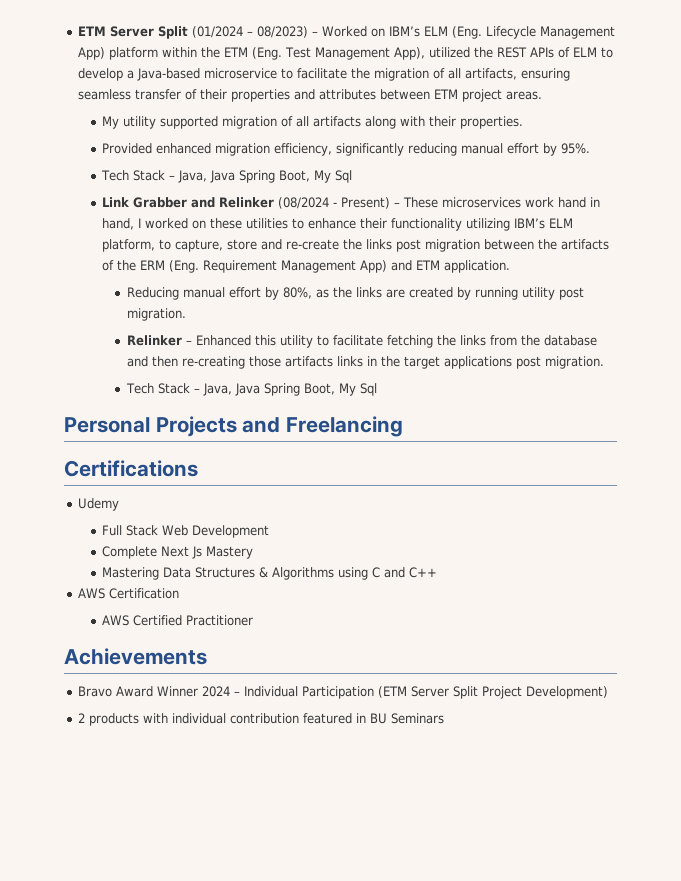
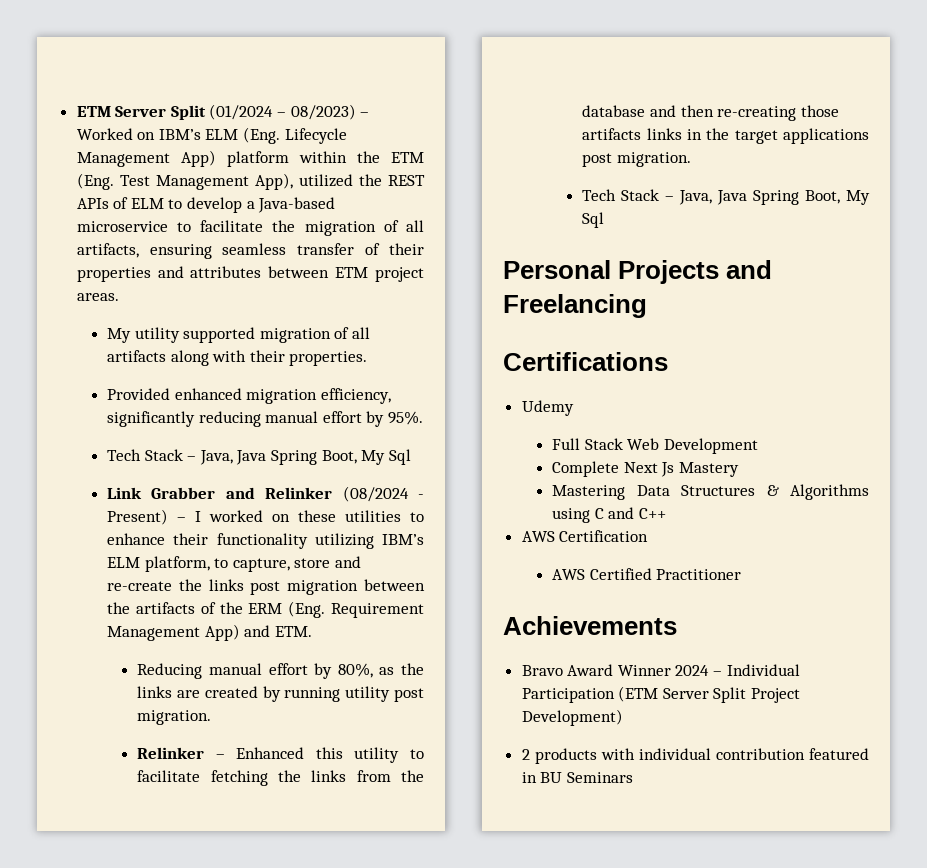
- Link Grabber and Relinker (08/2024 - Present) – These microservices work hand in hand, I worked on these utilities to enhance their functionality utilizing IBM’s ELM platform, to capture, store and re-create the links post migration between the artifacts of the ERM (Eng. Requirement Management App) and ETM application.
+ Link Grabber and Relinker (08/2024 - Present) – I worked on these utilities to enhance their functionality utilizing IBM’s ELM platform, to capture, store and re-create the links post migration between the artifacts of the ERM (Eng. Requirement Management App) and ETM.

